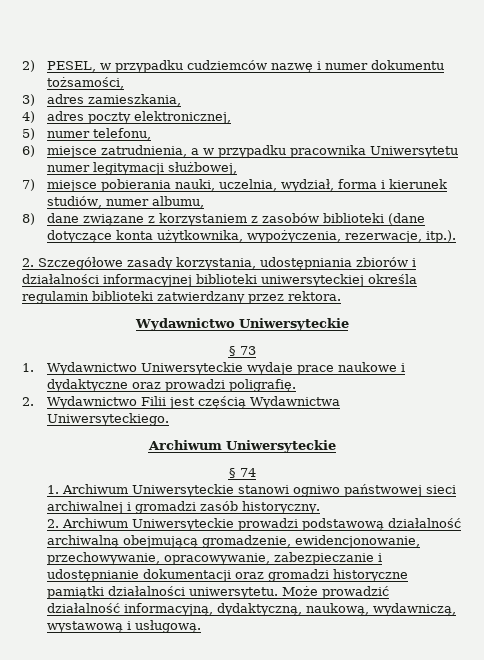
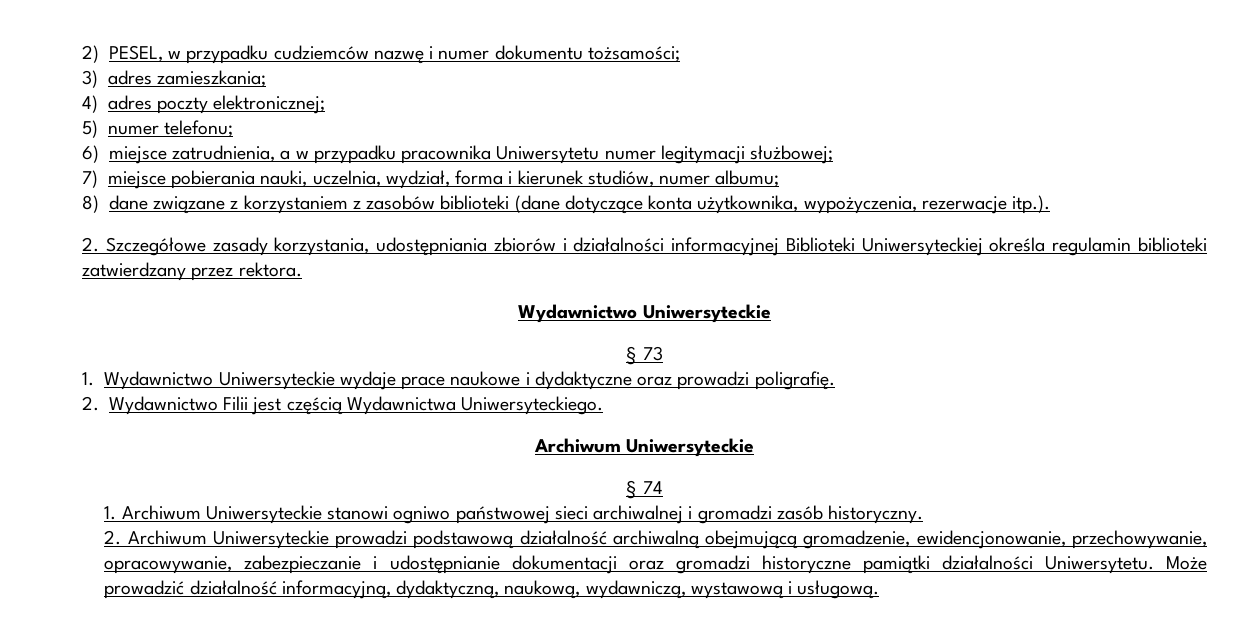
- 2) PESEL, w przypadku cudziemców nazwę i numer dokumentu tożsamości,
+ 2) PESEL, w przypadku cudziemców nazwę i numer dokumentu tożsamości;
- 3) adres zamieszkania,
+ 3) adres zamieszkania;
- 4) adres poczty elektronicznej,
+ 4) adres poczty elektronicznej;
- 5) numer telefonu,
+ 5) numer telefonu;
- 6) miejsce zatrudnienia, a w przypadku pracownika Uniwersytetu numer legitymacji służbowej,
+ 6) miejsce zatrudnienia, a w przypadku pracownika Uniwersytetu numer legitymacji służbowej;
- 7) miejsce pobierania nauki, uczelnia, wydział, forma i kierunek studiów, numer albumu,
+ 7) miejsce pobierania nauki, uczelnia, wydział, forma i kierunek studiów, numer albumu;
- 8) dane związane z korzystaniem z zasobów biblioteki (dane dotyczące konta użytkownika, wypożyczenia, rezerwacje, itp.).
+ 8) dane związane z korzystaniem z zasobów biblioteki (dane dotyczące konta użytkownika, wypożyczenia, rezerwacje itp.).
- 2. Szczegółowe zasady korzystania, udostępniania zbiorów i działalności informacyjnej biblioteki uniwersyteckiej określa regulamin biblioteki zatwierdzany przez rektora.
+ 2. Szczegółowe zasady korzystania, udostępniania zbiorów i działalności informacyjnej Biblioteki Uniwersyteckiej określa regulamin biblioteki zatwierdzany przez rektora.
- 2. Archiwum Uniwersyteckie prowadzi podstawową działalność archiwalną obejmującą gromadzenie, ewidencjonowanie, przechowywanie, opracowywanie, zabezpieczanie i udostępnianie dokumentacji oraz gromadzi historyczne pamiątki działalności uniwersytetu.
+ 2. Archiwum Uniwersyteckie prowadzi podstawową działalność archiwalną obejmującą gromadzenie, ewidencjonowanie, przechowywanie, opracowywanie, zabezpieczanie i udostępnianie dokumentacji oraz gromadzi historyczne pamiątki działalności Uniwersytetu.

